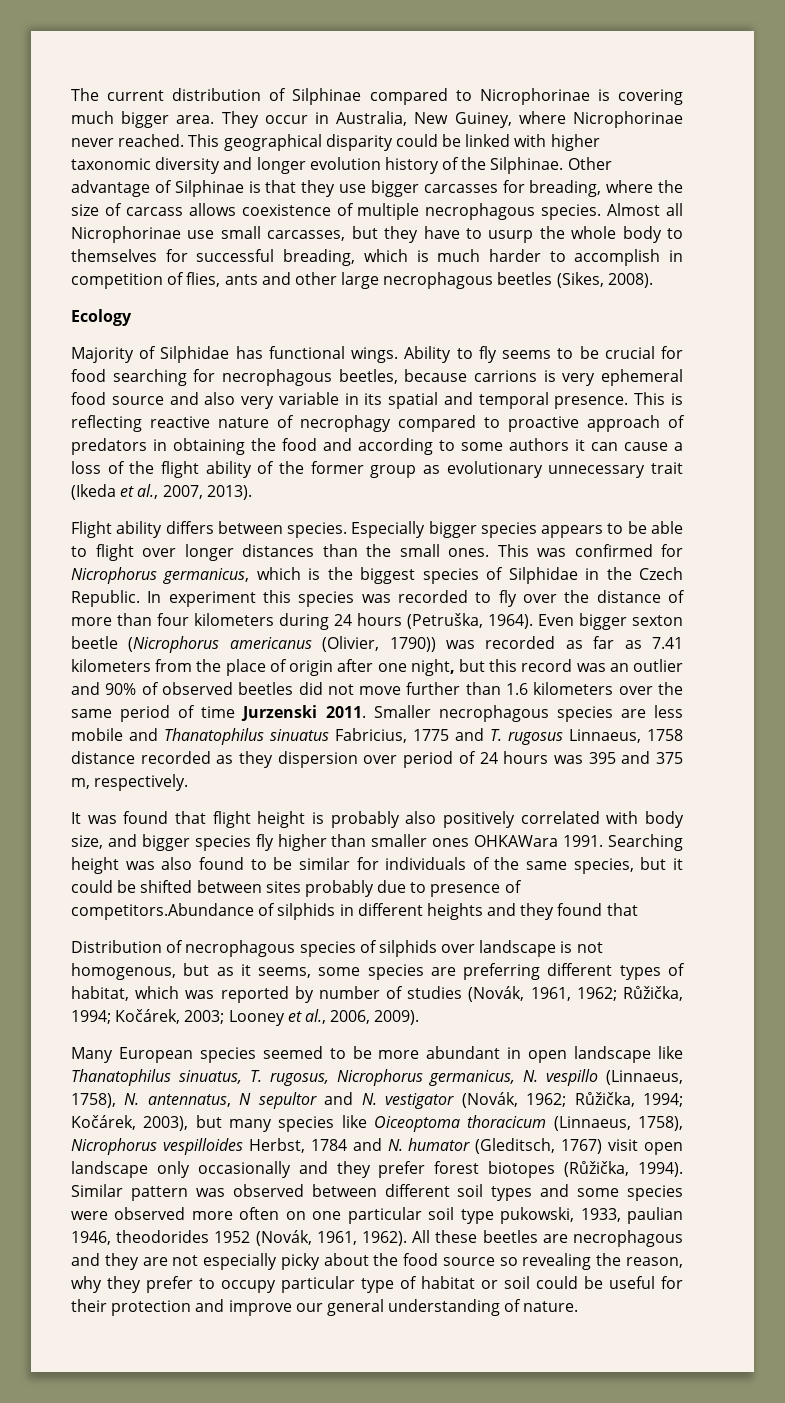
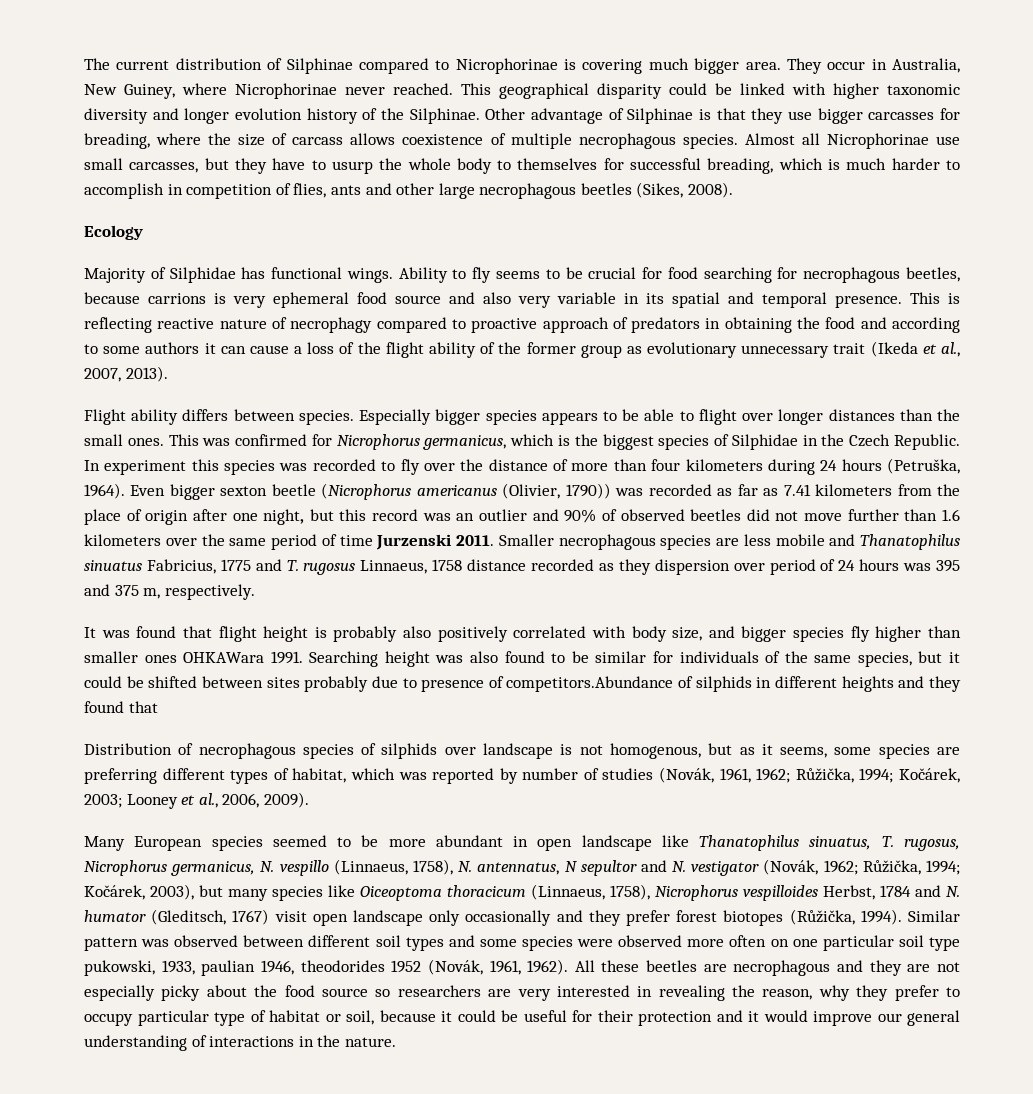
- All these beetles are necrophagous and they are not especially picky about the food source so revealing the reason, why they prefer to occupy particular type of habitat or soil could be useful for their protection and improve our general understanding of nature.
+ All these beetles are necrophagous and they are not especially picky about the food source so researchers are very interested in revealing the reason, why they prefer to occupy particular type of habitat or soil, because it could be useful for their protection and it would improve our general understanding of interactions in the nature.

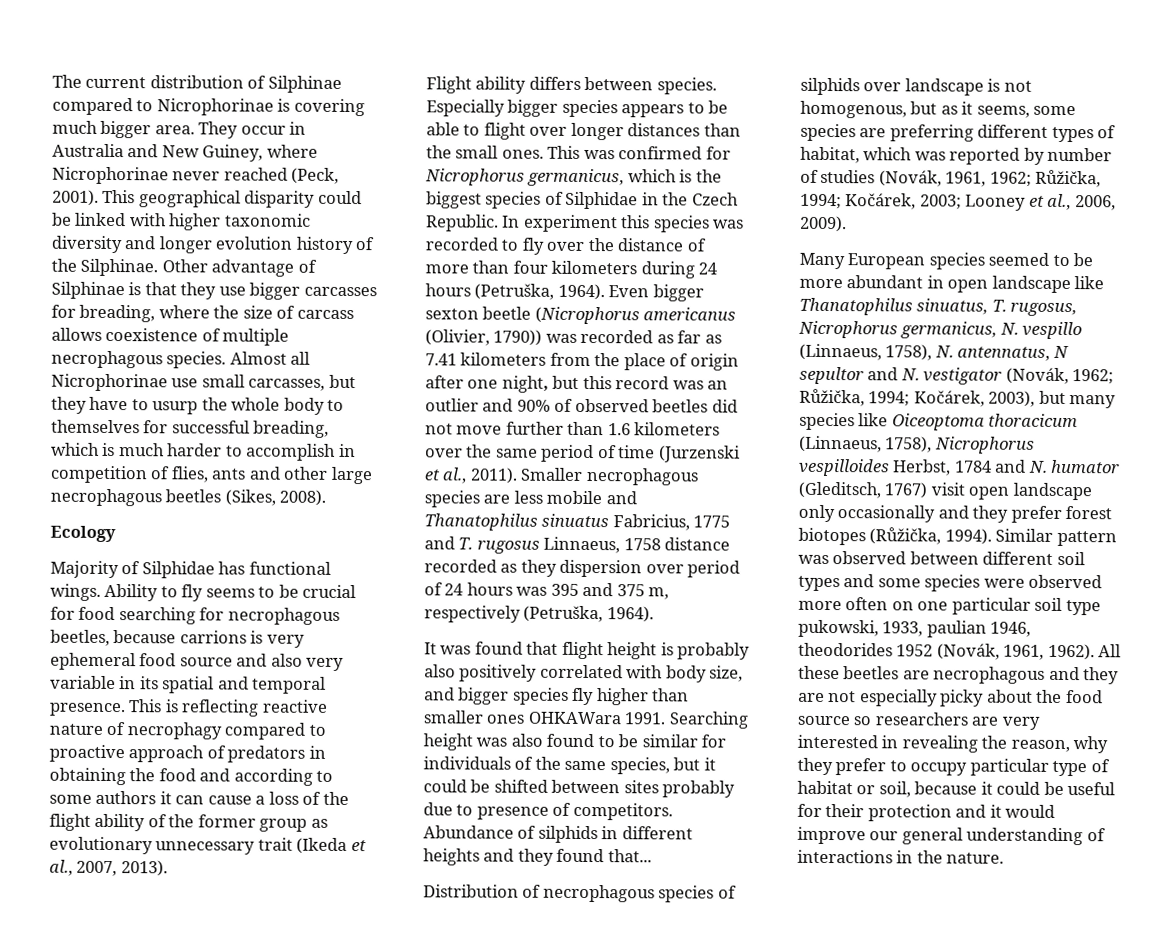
- They occur in Australia, New Guiney, where Nicrophorinae never reached.
+ They occur in Australia and New Guiney, where Nicrophorinae never reached (Peck, 2001).
- Even bigger sexton beetle (Nicrophorus americanus (Olivier, 1790)) was recorded as far as 7.41 kilometers from the place of origin after one night, but this record was an outlier and 90% of observed beetles did not move further than 1.6 kilometers over the same period of time Jurzenski 2011.
+ Even bigger sexton beetle (Nicrophorus americanus (Olivier, 1790)) was recorded as far as 7.41 kilometers from the place of origin after one night, but this record was an outlier and 90% of observed beetles did not move further than 1.6 kilometers over the same period of time (Jurzenski et al., 2011).
- Smaller necrophagous species are less mobile and Thanatophilus sinuatus Fabricius, 1775 and T. rugosus Linnaeus, 1758 distance recorded as they dispersion over period of 24 hours was 395 and 375 m, respectively.
+ Smaller necrophagous species are less mobile and Thanatophilus sinuatus Fabricius, 1775 and T. rugosus Linnaeus, 1758 distance recorded as they dispersion over period of 24 hours was 395 and 375 m, respectively (Petruška, 1964).
- Searching height was also found to be similar for individuals of the same species, but it could be shifted between sites probably due to presence of competitors.Abundance of silphids in different heights and they found that
+ Searching height was also found to be similar for individuals of the same species, but it could be shifted between sites probably due to presence of competitors. Abundance of silphids in different heights and they found that...

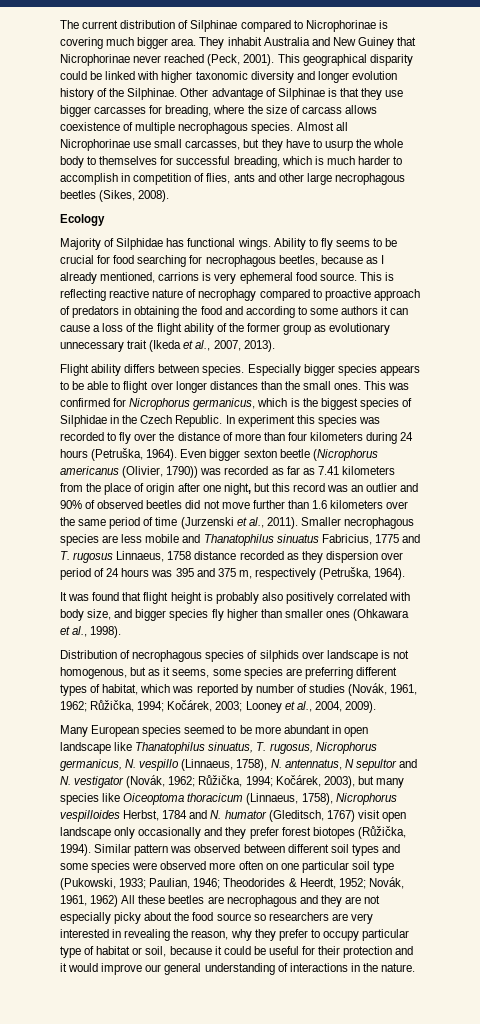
- They occur in Australia and New Guiney, where Nicrophorinae never reached (Peck, 2001).
+ They inhabit Australia and New Guiney that Nicrophorinae never reached (Peck, 2001).
- Ability to fly seems to be crucial for food searching for necrophagous beetles, because carrions is very ephemeral food source and also very variable in its spatial and temporal presence.
+ Ability to fly seems to be crucial for food searching for necrophagous beetles, because as I already mentioned, carrions is very ephemeral food source.
- It was found that flight height is probably also positively correlated with body size, and bigger species fly higher than smaller ones OHKAWara 1991. Searching height was also found to be similar for individuals of the same species, but it could be shifted between sites probably due to presence of competitors. Abundance of silphids in different heights and they found that...
+ It was found that flight height is probably also positively correlated with body size, and bigger species fly higher than smaller ones (Ohkawara et al., 1998).
- Distribution of necrophagous species of silphids over landscape is not homogenous, but as it seems, some species are preferring different types of habitat, which was reported by number of studies (Novák, 1961, 1962; Růžička, 1994; Kočárek, 2003; Looney et al., 2006, 2009).
+ Distribution of necrophagous species of silphids over landscape is not homogenous, but as it seems, some species are preferring different types of habitat, which was reported by number of studies (Novák, 1961, 1962; Růžička, 1994; Kočárek, 2003; Looney et al., 2004, 2009).
- Similar pattern was observed between different soil types and some species were observed more often on one particular soil type pukowski, 1933, paulian 1946, theodorides 1952 (Novák, 1961, 1962). All these beetles are necrophagous and they are not especially picky about the food source so researchers are very interested in revealing the reason, why they prefer to occupy particular type of habitat or soil, because it could be useful for their protection and it would improve our general understanding of interactions in the nature.
+ Similar pattern was observed between different soil types and some species were observed more often on one particular soil type (Pukowski, 1933; Paulian, 1946; Theodorides & Heerdt, 1952; Novák, 1961, 1962) All these beetles are necrophagous and they are not especially picky about the food source so researchers are very interested in revealing the reason, why they prefer to occupy particular type of habitat or soil, because it could be useful for their protection and it would improve our general understanding of interactions in the nature.

